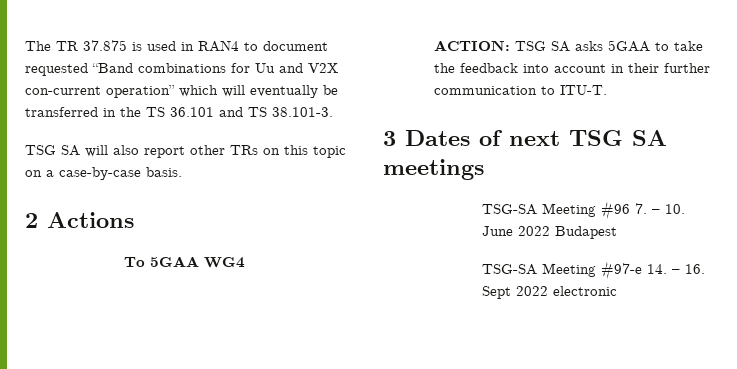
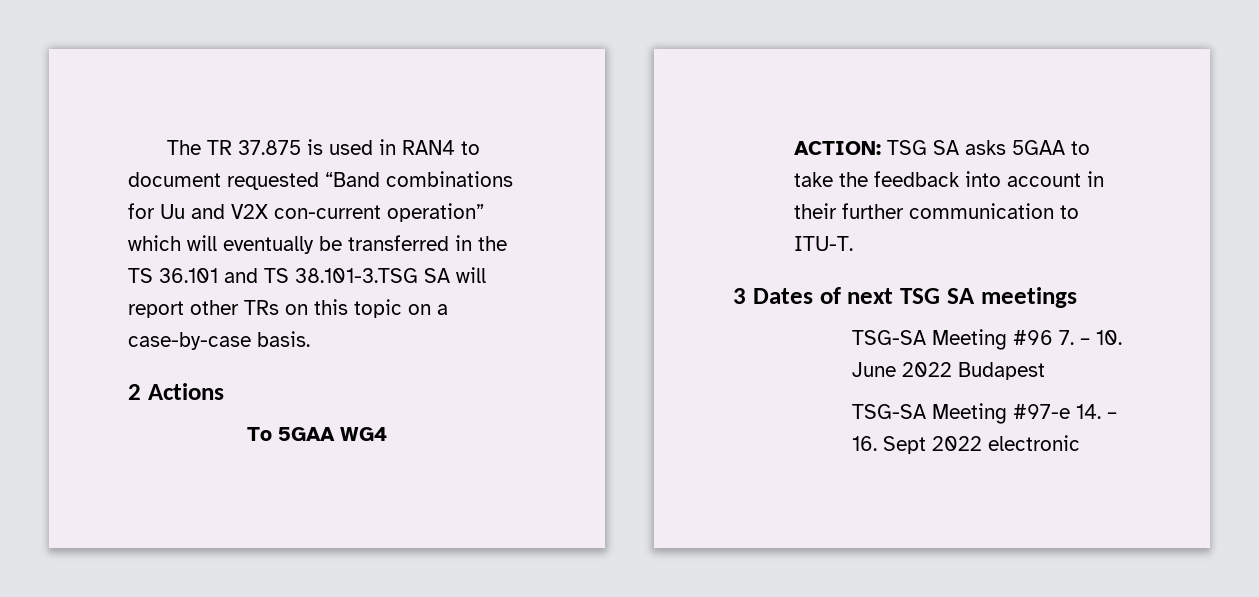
- The TR 37.875 is used in RAN4 to document requested “Band combinations for Uu and V2X con-current operation” which will eventually be transferred in the TS 36.101 and TS 38.101-3.
- TSG SA will also report other TRs on this topic on a case-by-case basis.
+ The TR 37.875 is used in RAN4 to document requested “Band combinations for Uu and V2X con-current operation” which will eventually be transferred in the TS 36.101 and TS 38.101-3.TSG SA will report other TRs on this topic on a case-by-case basis.

